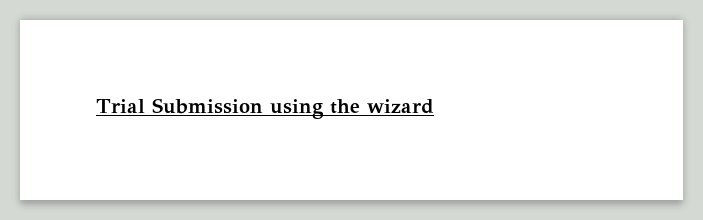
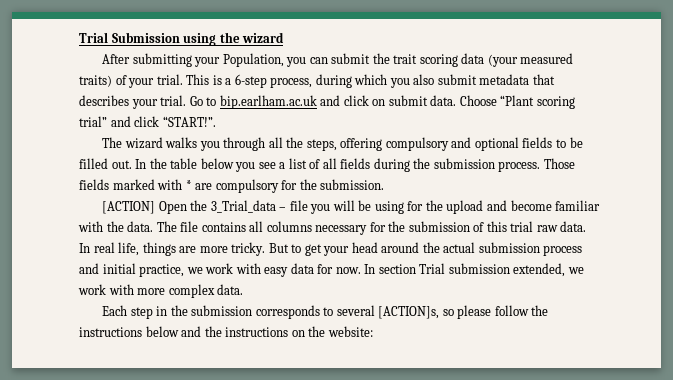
+ After submitting your Population, you can submit the trait scoring data (your measured traits) of your trial. This is a 6-step process, during which you also submit metadata that describes your trial. Go to bip.earlham.ac.uk and click on submit data. Choose “Plant scoring trial” and click “START!”.
+ The wizard walks you through all the steps, offering compulsory and optional fields to be filled out. In the table below you see a list of all fields during the submission process. Those fields marked with * are compulsory for the submission.
+ [ACTION] Open the 3_Trial_data – file you will be using for the upload and become familiar with the data. The file contains all columns necessary for the submission of this trial raw data. In real life, things are more tricky. But to get your head around the actual submission process and initial practice, we work with easy data for now. In section Trial submission extended, we work with more complex data.
+ Each step in the submission corresponds to several [ACTION]s, so please follow the instructions below and the instructions on the website:

